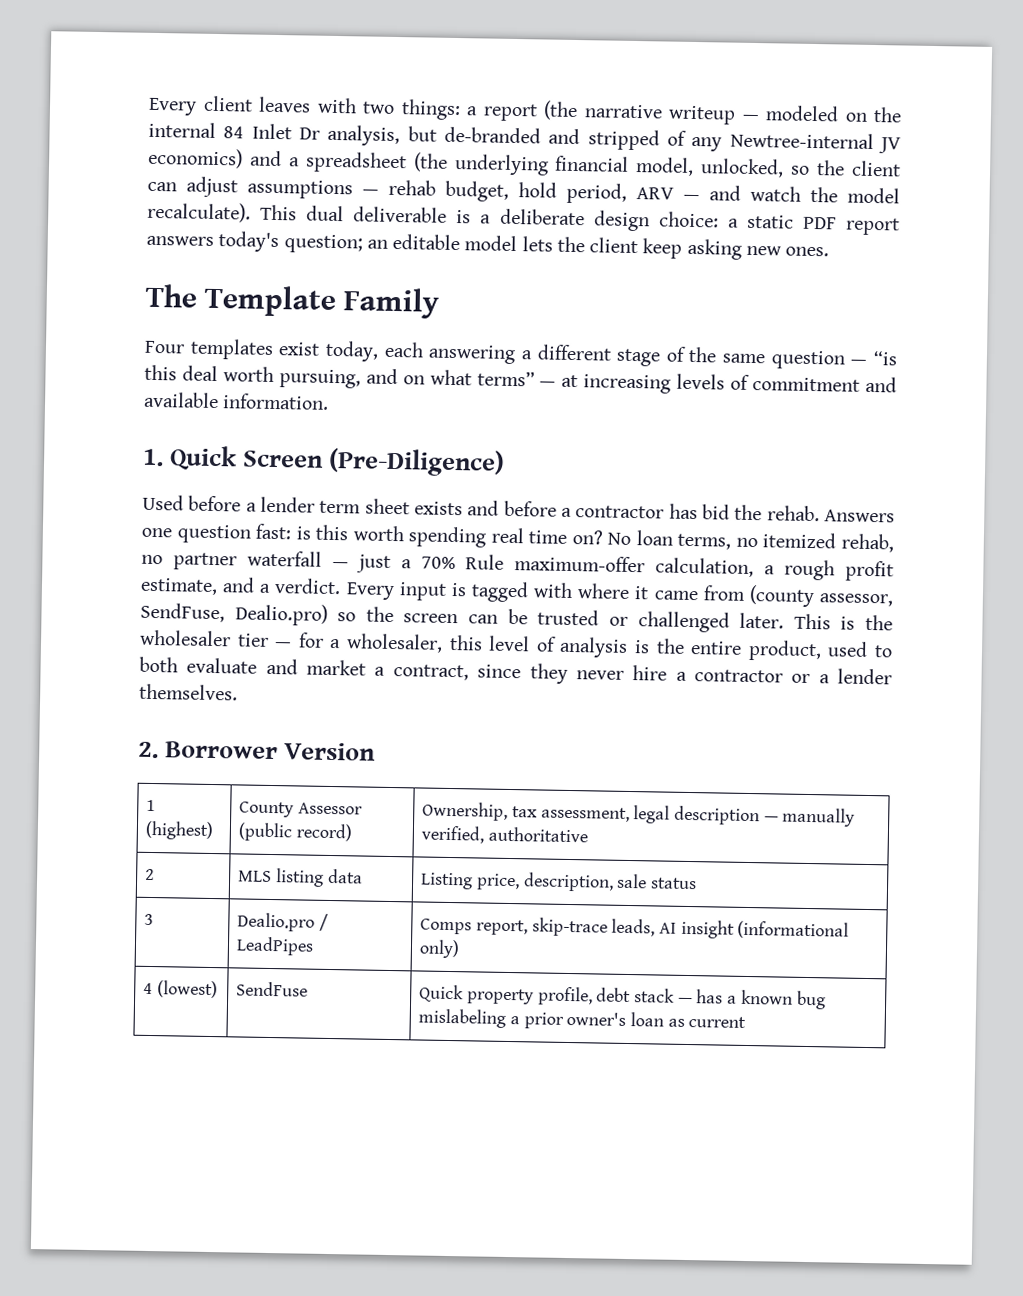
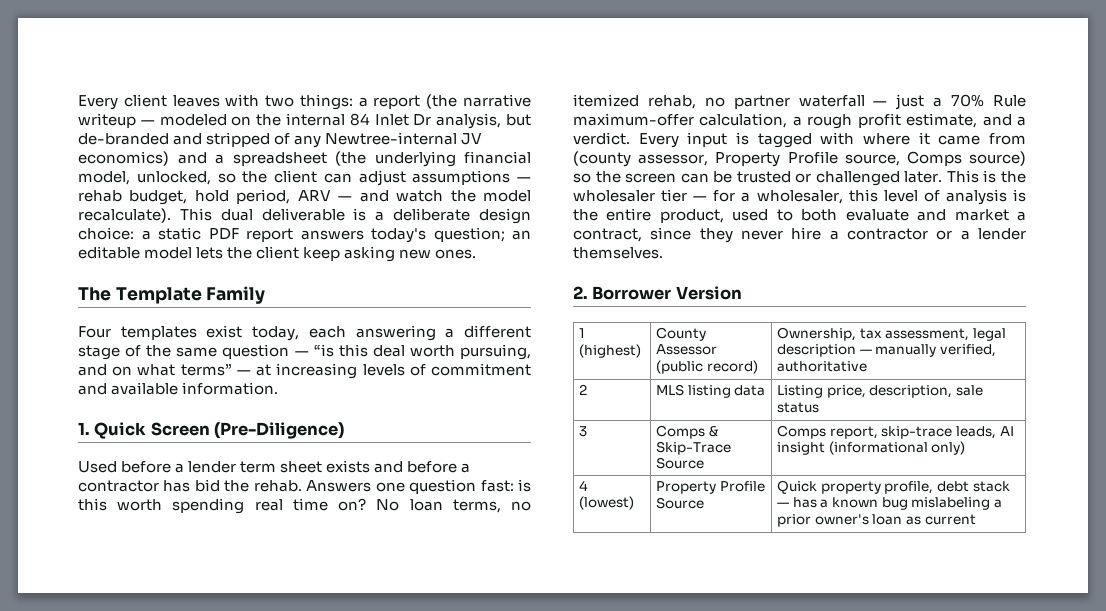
- Every input is tagged with where it came from (county assessor, SendFuse, Dealio.pro) so the screen can be trusted or challenged later.
+ Every input is tagged with where it came from (county assessor, Property Profile source, Comps source) so the screen can be trusted or challenged later.
- 3 | Dealio.pro / LeadPipes | Comps report, skip-trace leads, AI insight (informational only)
+ 3 | Comps & Skip-Trace Source | Comps report, skip-trace leads, AI insight (informational only)
- 4 (lowest) | SendFuse | Quick property profile, debt stack — has a known bug mislabeling a prior owner's loan as current
+ 4 (lowest) | Property Profile Source | Quick property profile, debt stack — has a known bug mislabeling a prior owner's loan as current

